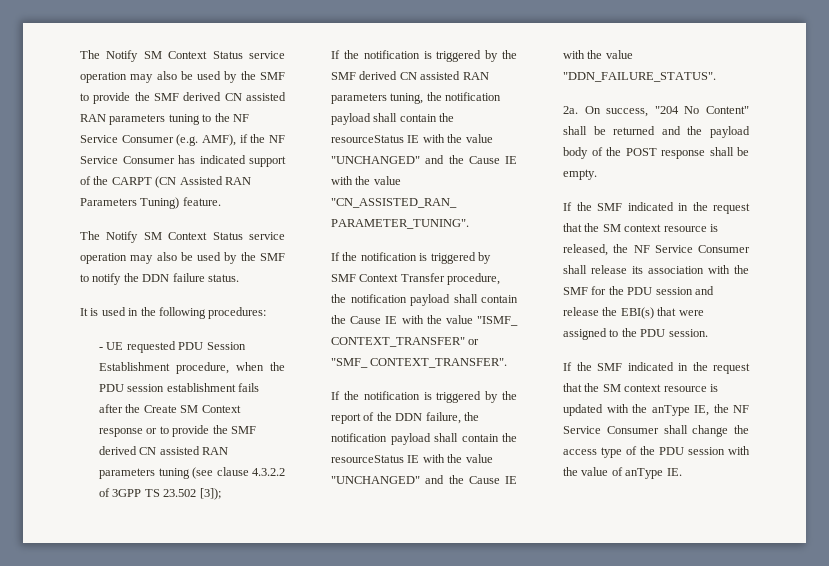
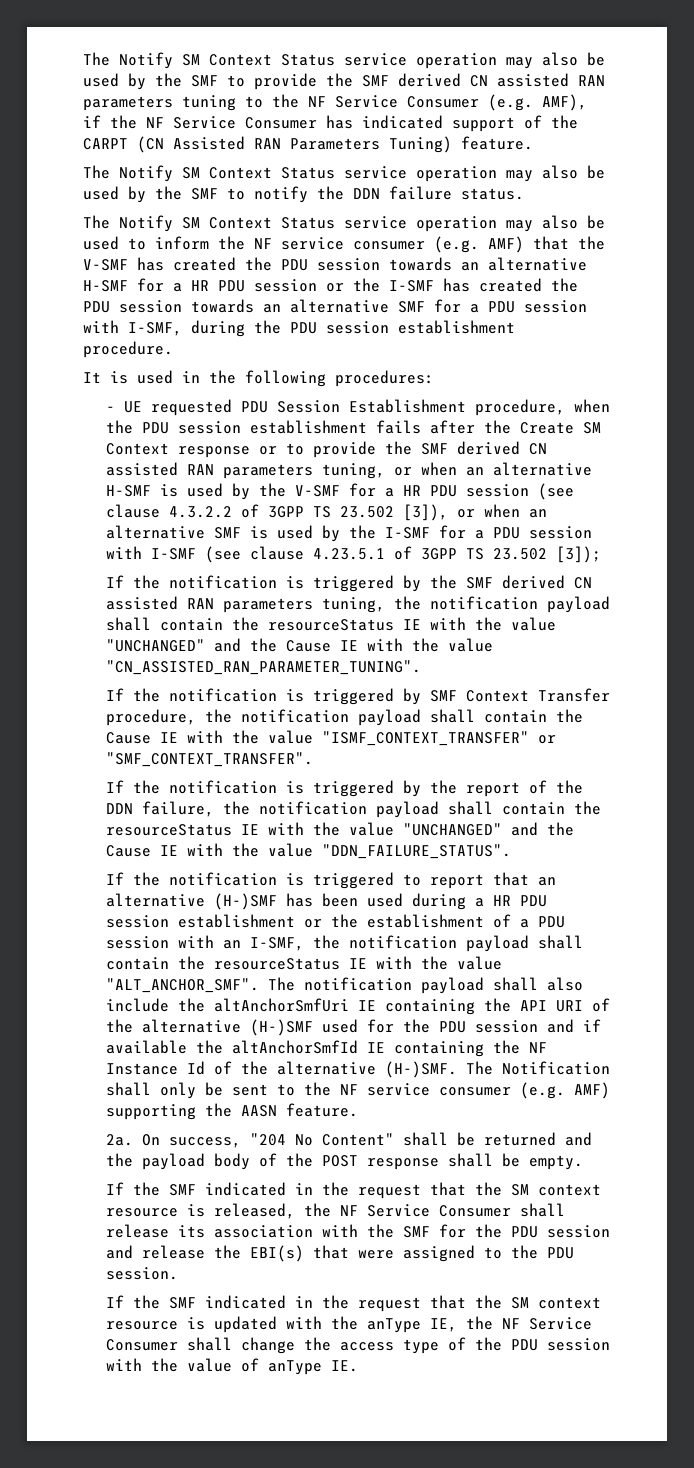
+ The Notify SM Context Status service operation may also be used to inform the NF service consumer (e.g. AMF) that the V-SMF has created the PDU session towards an alternative H-SMF for a HR PDU session or the I-SMF has created the PDU session towards an alternative SMF for a PDU session with I-SMF, during the PDU session establishment procedure.
- - UE requested PDU Session Establishment procedure, when the PDU session establishment fails after the Create SM Context response or to provide the SMF derived CN assisted RAN parameters tuning (see clause 4.3.2.2 of 3GPP TS 23.502 [3]);
+ - UE requested PDU Session Establishment procedure, when the PDU session establishment fails after the Create SM Context response or to provide the SMF derived CN assisted RAN parameters tuning, or when an alternative H-SMF is used by the V-SMF for a HR PDU session (see clause 4.3.2.2 of 3GPP TS 23.502 [3]), or when an alternative SMF is used by the I-SMF for a PDU session with I-SMF (see clause 4.23.5.1 of 3GPP TS 23.502 [3]);
- If the notification is triggered by SMF Context Transfer procedure, the notification payload shall contain the Cause IE with the value "ISMF_ CONTEXT_TRANSFER" or "SMF_ CONTEXT_TRANSFER".
+ If the notification is triggered by SMF Context Transfer procedure, the notification payload shall contain the Cause IE with the value "ISMF_CONTEXT_TRANSFER" or "SMF_CONTEXT_TRANSFER".
+ If the notification is triggered to report that an alternative (H-)SMF has been used during a HR PDU session establishment or the establishment of a PDU session with an I-SMF, the notification payload shall contain the resourceStatus IE with the value "ALT_ANCHOR_SMF". The notification payload shall also include the altAnchorSmfUri IE containing the API URI of the alternative (H-)SMF used for the PDU session and if available the altAnchorSmfId IE containing the NF Instance Id of the alternative (H-)SMF. The Notification shall only be sent to the NF service consumer (e.g. AMF) supporting the AASN feature.

